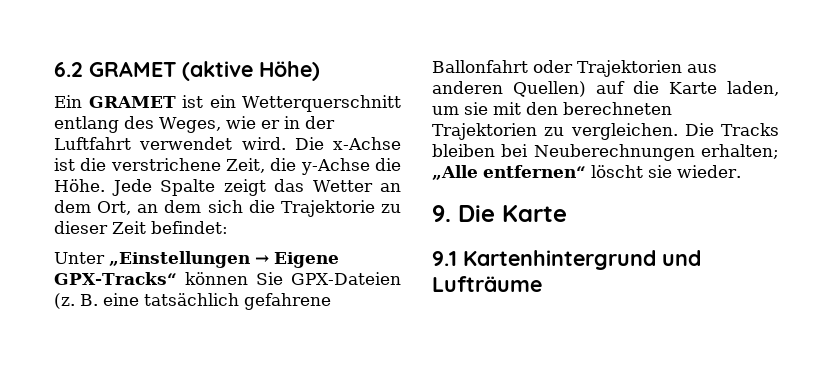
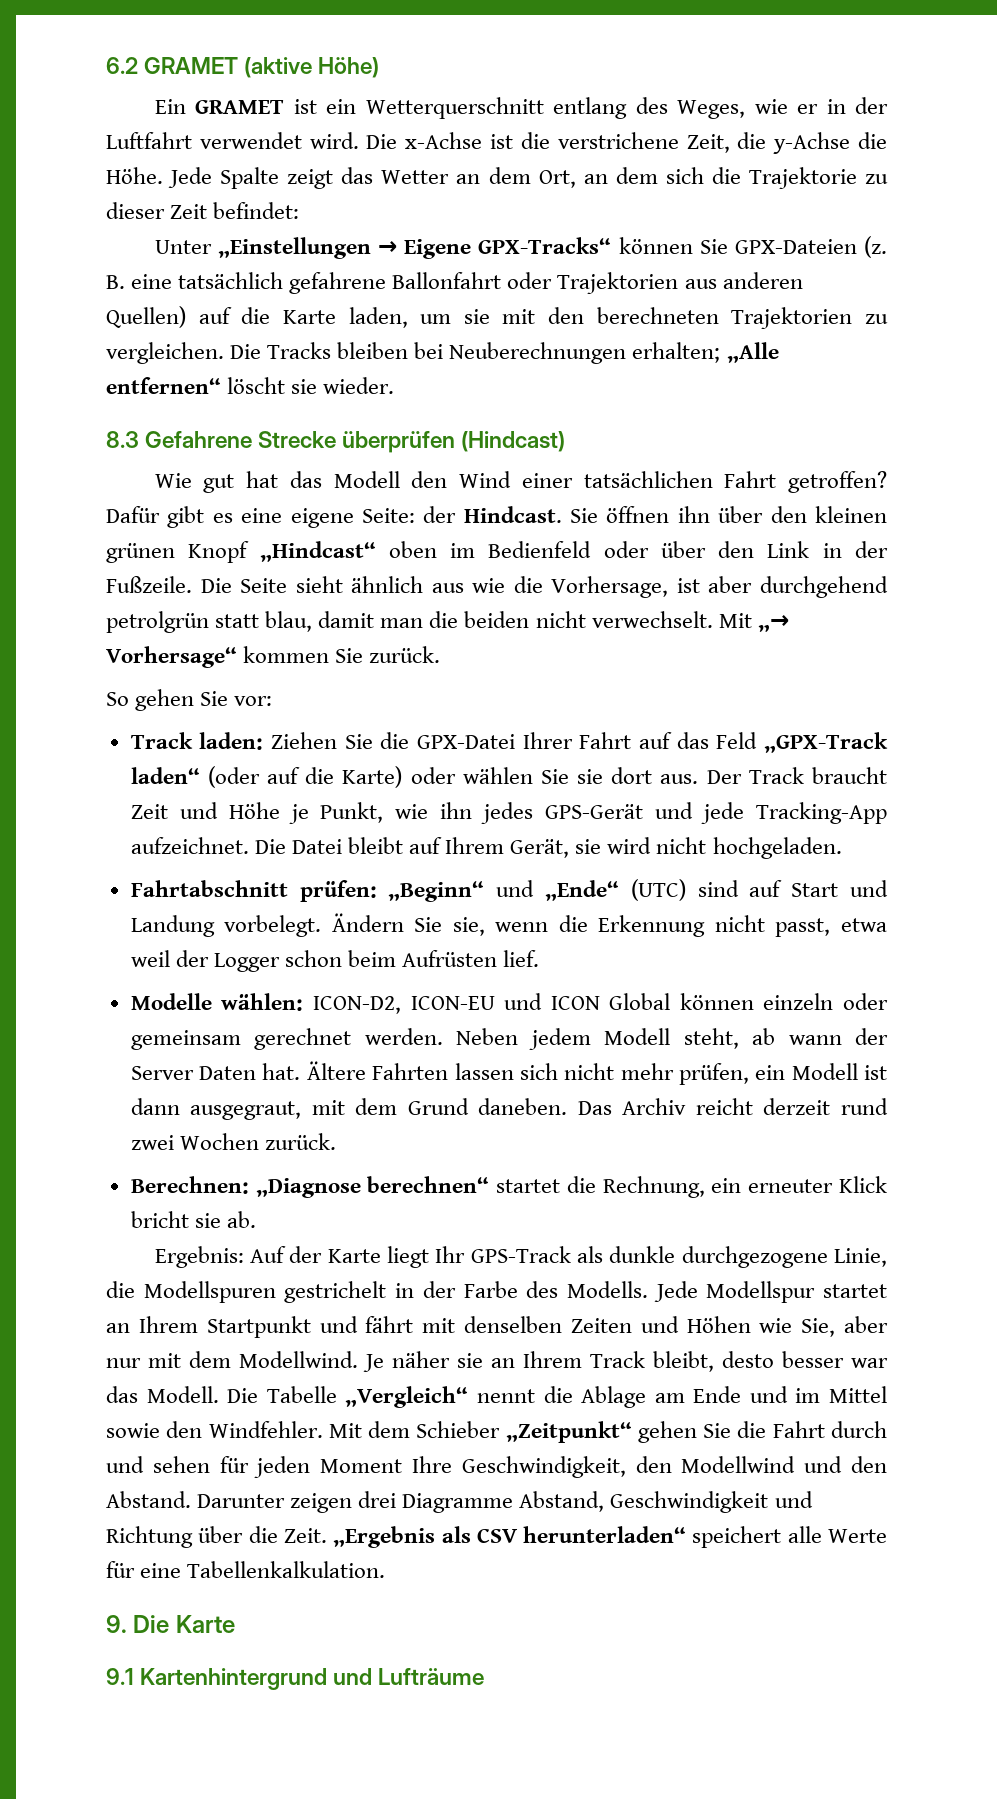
+ 8.3 Gefahrene Strecke überprüfen (Hindcast)
+ Wie gut hat das Modell den Wind einer tatsächlichen Fahrt getroffen? Dafür gibt es eine eigene Seite: der Hindcast. Sie öffnen ihn über den kleinen grünen Knopf „Hindcast“ oben im Bedienfeld oder über den Link in der Fußzeile. Die Seite sieht ähnlich aus wie die Vorhersage, ist aber durchgehend petrolgrün statt blau, damit man die beiden nicht verwechselt. Mit „→ Vorhersage“ kommen Sie zurück.
+ So gehen Sie vor:
+ Track laden: Ziehen Sie die GPX-Datei Ihrer Fahrt auf das Feld „GPX-Track laden“ (oder auf die Karte) oder wählen Sie sie dort aus. Der Track braucht Zeit und Höhe je Punkt, wie ihn jedes GPS-Gerät und jede Tracking-App aufzeichnet. Die Datei bleibt auf Ihrem Gerät, sie wird nicht hochgeladen.
+ Fahrtabschnitt prüfen: „Beginn“ und „Ende“ (UTC) sind auf Start und Landung vorbelegt. Ändern Sie sie, wenn die Erkennung nicht passt, etwa weil der Logger schon beim Aufrüsten lief.
+ Modelle wählen: ICON-D2, ICON-EU und ICON Global können einzeln oder gemeinsam gerechnet werden. Neben jedem Modell steht, ab wann der Server Daten hat. Ältere Fahrten lassen sich nicht mehr prüfen, ein Modell ist dann ausgegraut, mit dem Grund daneben. Das Archiv reicht derzeit rund zwei Wochen zurück.
+ Berechnen: „Diagnose berechnen“ startet die Rechnung, ein erneuter Klick bricht sie ab.
+ Ergebnis: Auf der Karte liegt Ihr GPS-Track als dunkle durchgezogene Linie, die Modellspuren gestrichelt in der Farbe des Modells. Jede Modellspur startet an Ihrem Startpunkt und fährt mit denselben Zeiten und Höhen wie Sie, aber nur mit dem Modellwind. Je näher sie an Ihrem Track bleibt, desto besser war das Modell. Die Tabelle „Vergleich“ nennt die Ablage am Ende und im Mittel sowie den Windfehler. Mit dem Schieber „Zeitpunkt“ gehen Sie die Fahrt durch und sehen für jeden Moment Ihre Geschwindigkeit, den Modellwind und den Abstand. Darunter zeigen drei Diagramme Abstand, Geschwindigkeit und Richtung über die Zeit. „Ergebnis als CSV herunterladen“ speichert alle Werte für eine Tabellenkalkulation.

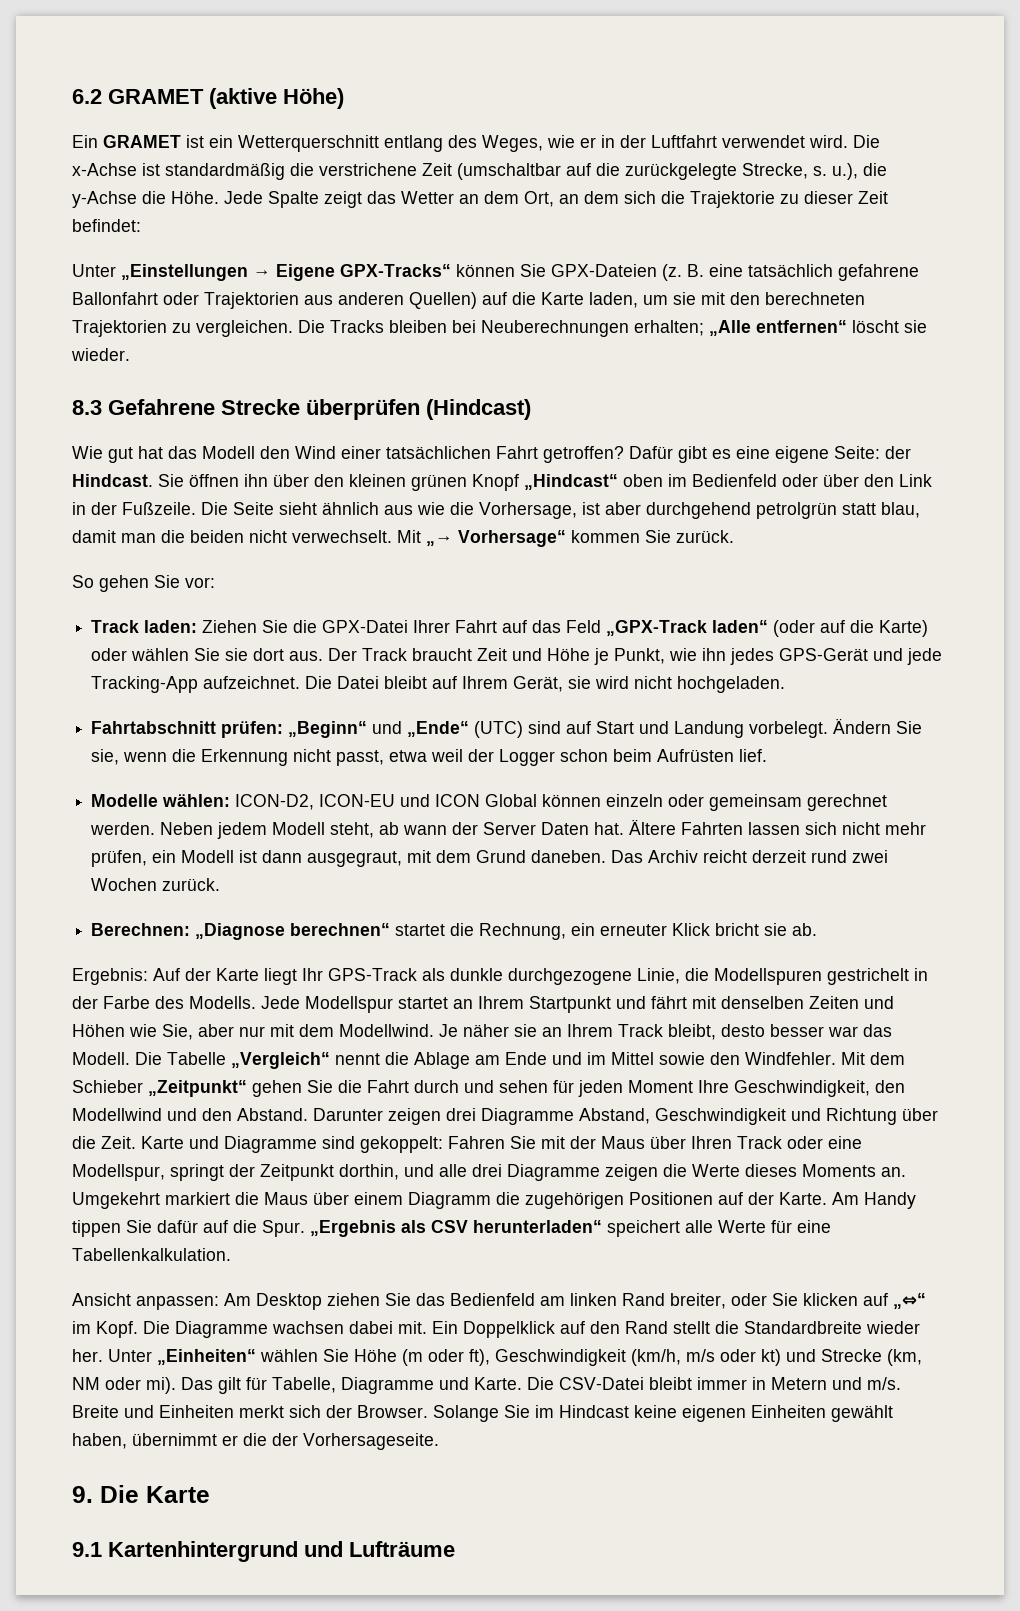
- Die x-Achse ist die verstrichene Zeit, die y-Achse die Höhe.
+ Die x-Achse ist standardmäßig die verstrichene Zeit (umschaltbar auf die zurückgelegte Strecke, s. u.), die y-Achse die Höhe.
+ Karte und Diagramme sind gekoppelt: Fahren Sie mit der Maus über Ihren Track oder eine Modellspur, springt der Zeitpunkt dorthin, und alle drei Diagramme zeigen die Werte dieses Moments an. Umgekehrt markiert die Maus über einem Diagramm die zugehörigen Positionen auf der Karte. Am Handy tippen Sie dafür auf die Spur.
+ Ansicht anpassen: Am Desktop ziehen Sie das Bedienfeld am linken Rand breiter, oder Sie klicken auf „⇔“ im Kopf. Die Diagramme wachsen dabei mit. Ein Doppelklick auf den Rand stellt die Standardbreite wieder her. Unter „Einheiten“ wählen Sie Höhe (m oder ft), Geschwindigkeit (km/h, m/s oder kt) und Strecke (km, NM oder mi). Das gilt für Tabelle, Diagramme und Karte. Die CSV-Datei bleibt immer in Metern und m/s. Breite und Einheiten merkt sich der Browser. Solange Sie im Hindcast keine eigenen Einheiten gewählt haben, übernimmt er die der Vorhersageseite.

